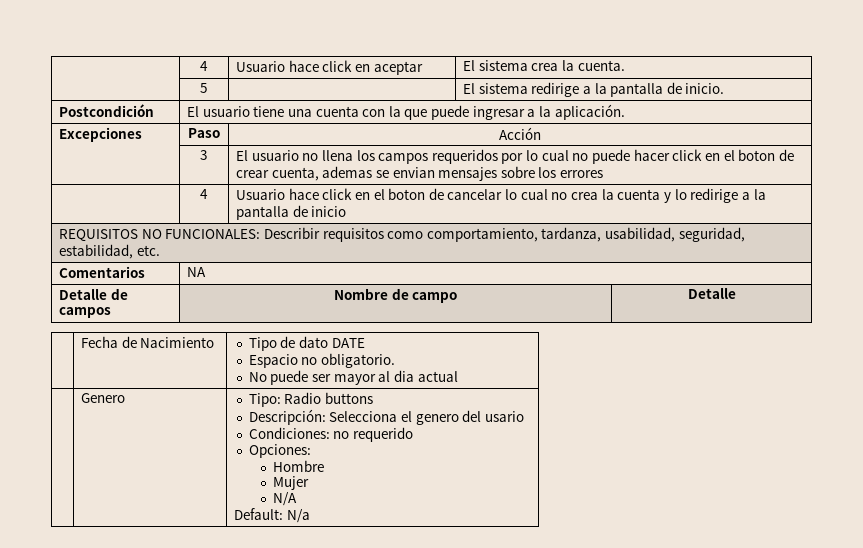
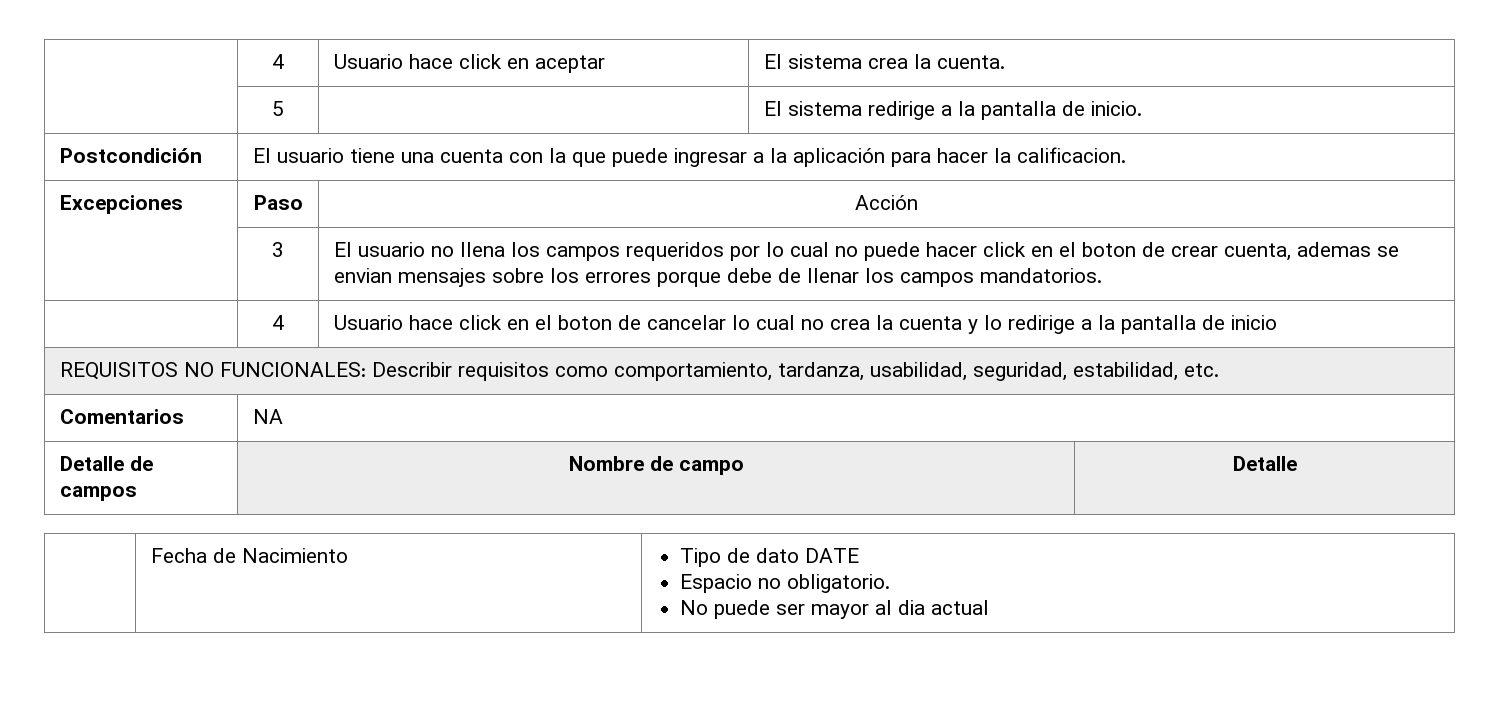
- Postcondición | El usuario tiene una cuenta con la que puede ingresar a la aplicación.
+ Postcondición | El usuario tiene una cuenta con la que puede ingresar a la aplicación para hacer la calificacion.
- | 3 | El usuario no llena los campos requeridos por lo cual no puede hacer click en el boton de crear cuenta, ademas se envian mensajes sobre los errores
+ | 3 | El usuario no llena los campos requeridos por lo cual no puede hacer click en el boton de crear cuenta, ademas se envian mensajes sobre los errores porque debe de llenar los campos mandatorios.
- | Genero | Tipo: Radio buttons
- Descripción: Selecciona el genero del usario
- Condiciones: no requerido
- Opciones:
- Hombre
- Mujer
- N/A
- Default: N/a

